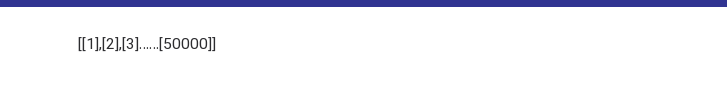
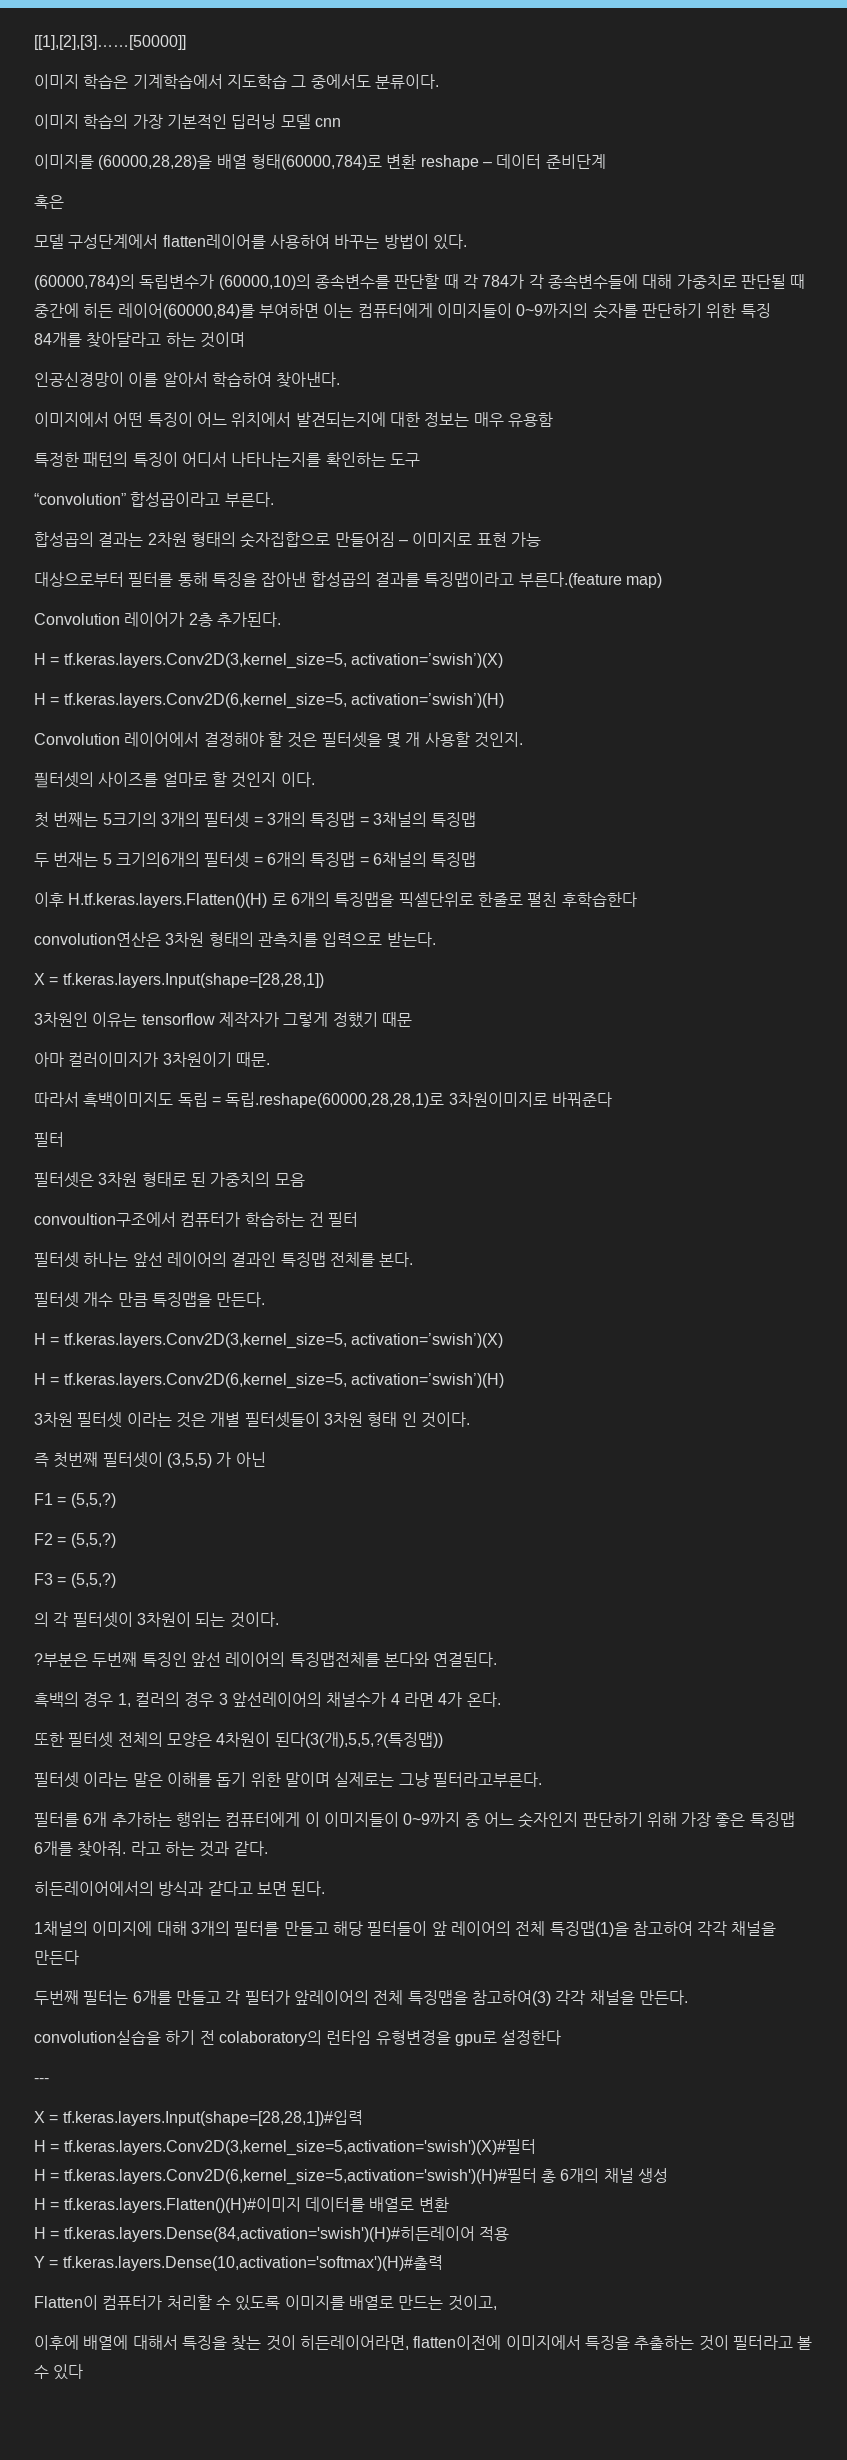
+ 이미지 학습은 기계학습에서 지도학습 그 중에서도 분류이다.
+ 이미지 학습의 가장 기본적인 딥러닝 모델 cnn
+ 이미지를 (60000,28,28)을 배열 형태(60000,784)로 변환 reshape – 데이터 준비단계
+ 혹은
+ 모델 구성단계에서 flatten레이어를 사용하여 바꾸는 방법이 있다.
+ (60000,784)의 독립변수가 (60000,10)의 종속변수를 판단할 때 각 784가 각 종속변수들에 대해 가중치로 판단될 때 중간에 히든 레이어(60000,84)를 부여하면 이는 컴퓨터에게 이미지들이 0~9까지의 숫자를 판단하기 위한 특징 84개를 찾아달라고 하는 것이며
+ 인공신경망이 이를 알아서 학습하여 찾아낸다.
+ 이미지에서 어떤 특징이 어느 위치에서 발견되는지에 대한 정보는 매우 유용함
+ 특정한 패턴의 특징이 어디서 나타나는지를 확인하는 도구
+ “convolution” 합성곱이라고 부른다.
+ 합성곱의 결과는 2차원 형태의 숫자집합으로 만들어짐 – 이미지로 표현 가능
+ 대상으로부터 필터를 통해 특징을 잡아낸 합성곱의 결과를 특징맵이라고 부른다.(feature map)
+ Convolution 레이어가 2층 추가된다.
+ H = tf.keras.layers.Conv2D(3,kernel_size=5, activation=’swish’)(X)
+ H = tf.keras.layers.Conv2D(6,kernel_size=5, activation=’swish’)(H)
+ Convolution 레이어에서 결정해야 할 것은 필터셋을 몇 개 사용할 것인지.
+ 픨터셋의 사이즈를 얼마로 할 것인지 이다.
+ 첫 번째는 5크기의 3개의 필터셋 = 3개의 특징맵 = 3채널의 특징맵
+ 두 번재는 5 크기의6개의 필터셋 = 6개의 특징맵 = 6채널의 특징맵
+ 이후 H.tf.keras.layers.Flatten()(H) 로 6개의 특징맵을 픽셀단위로 한줄로 펼친 후학습한다
+ convolution연산은 3차원 형태의 관측치를 입력으로 받는다.
+ X = tf.keras.layers.Input(shape=[28,28,1])
+ 3차원인 이유는 tensorflow 제작자가 그렇게 정했기 때문
+ 아마 컬러이미지가 3차원이기 때문.
+ 따라서 흑백이미지도 독립 = 독립.reshape(60000,28,28,1)로 3차원이미지로 바꿔준다
+ 필터
+ 필터셋은 3차원 형태로 된 가중치의 모음
+ convoultion구조에서 컴퓨터가 학습하는 건 필터
+ 필터셋 하나는 앞선 레이어의 결과인 특징맵 전체를 본다.
+ 필터셋 개수 만큼 특징맵을 만든다.
+ H = tf.keras.layers.Conv2D(3,kernel_size=5, activation=’swish’)(X)
+ H = tf.keras.layers.Conv2D(6,kernel_size=5, activation=’swish’)(H)
+ 3차원 필터셋 이라는 것은 개별 필터셋들이 3차원 형태 인 것이다.
+ 즉 첫번째 필터셋이 (3,5,5) 가 아닌
+ F1 = (5,5,?)
+ F2 = (5,5,?)
+ F3 = (5,5,?)
+ 의 각 필터셋이 3차원이 되는 것이다.
+ ?부분은 두번째 특징인 앞선 레이어의 특징맵전체를 본다와 연결된다.
+ 흑백의 경우 1, 컬러의 경우 3 앞선레이어의 채널수가 4 라면 4가 온다.
+ 또한 필터셋 전체의 모양은 4차원이 된다(3(개),5,5,?(특징맵))
+ 필터셋 이라는 말은 이해를 돕기 위한 말이며 실제로는 그냥 필터라고부른다.
+ 필터를 6개 추가하는 행위는 컴퓨터에게 이 이미지들이 0~9까지 중 어느 숫자인지 판단하기 위해 가장 좋은 특징맵 6개를 찾아줘. 라고 하는 것과 같다.
+ 히든레이어에서의 방식과 같다고 보면 된다.
+ 1채널의 이미지에 대해 3개의 필터를 만들고 해당 필터들이 앞 레이어의 전체 특징맵(1)을 참고하여 각각 채널을 만든다
+ 두번째 필터는 6개를 만들고 각 필터가 앞레이어의 전체 특징맵을 참고하여(3) 각각 채널을 만든다.
+ convolution실습을 하기 전 colaboratory의 런타임 유형변경을 gpu로 설정한다
+ ---
+ X = tf.keras.layers.Input(shape=[28,28,1])#입력
+ H = tf.keras.layers.Conv2D(3,kernel_size=5,activation='swish')(X)#필터
+ H = tf.keras.layers.Conv2D(6,kernel_size=5,activation='swish')(H)#필터 총 6개의 채널 생성
+ H = tf.keras.layers.Flatten()(H)#이미지 데이터를 배열로 변환
+ H = tf.keras.layers.Dense(84,activation='swish')(H)#히든레이어 적용
+ Y = tf.keras.layers.Dense(10,activation='softmax')(H)#출력
+ Flatten이 컴퓨터가 처리할 수 있도록 이미지를 배열로 만드는 것이고,
+ 이후에 배열에 대해서 특징을 찾는 것이 히든레이어라면, flatten이전에 이미지에서 특징을 추출하는 것이 필터라고 볼 수 있다

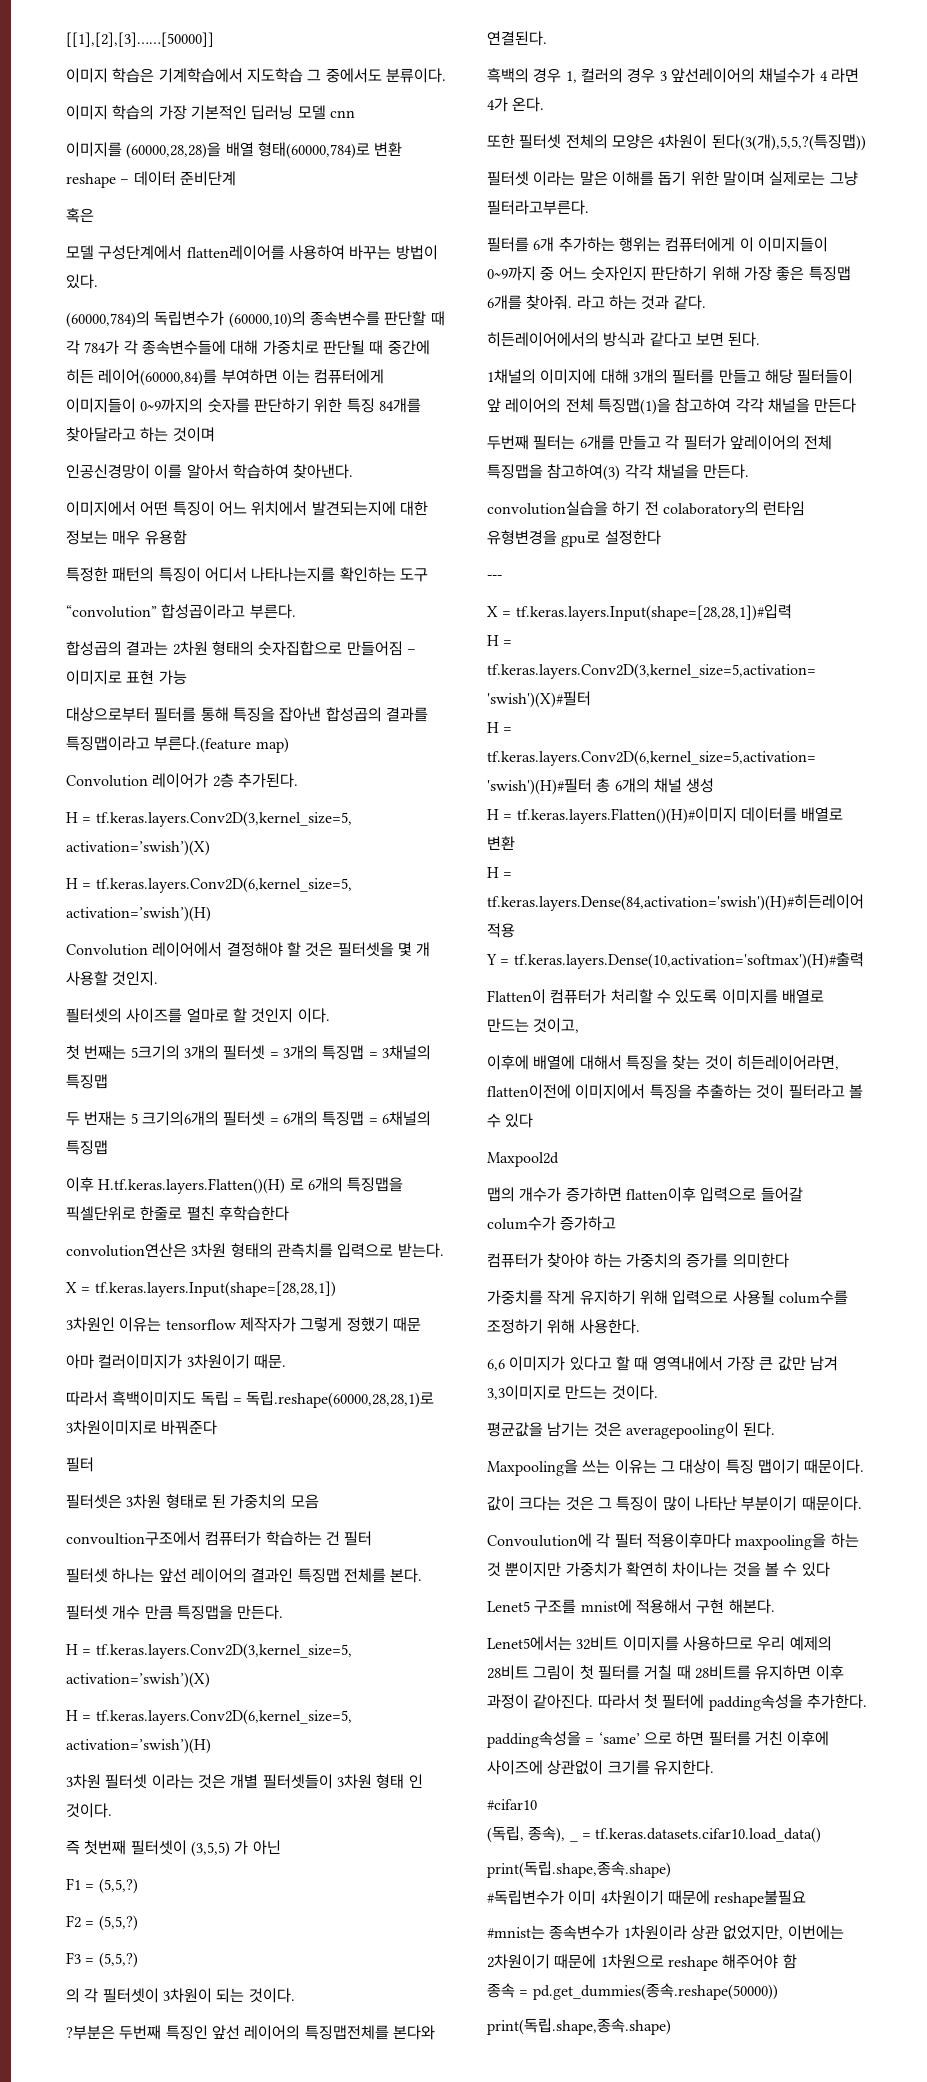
+ Maxpool2d
+ 맵의 개수가 증가하면 flatten이후 입력으로 들어갈 colum수가 증가하고
+ 컴퓨터가 찾아야 하는 가중치의 증가를 의미한다
+ 가중치를 작게 유지하기 위해 입력으로 사용될 colum수를 조정하기 위해 사용한다.
+ 6,6 이미지가 있다고 할 때 영역내에서 가장 큰 값만 남겨 3,3이미지로 만드는 것이다.
+ 평균값을 남기는 것은 averagepooling이 된다.
+ Maxpooling을 쓰는 이유는 그 대상이 특징 맵이기 때문이다.
+ 값이 크다는 것은 그 특징이 많이 나타난 부분이기 때문이다.
+ Convoulution에 각 필터 적용이후마다 maxpooling을 하는 것 뿐이지만 가중치가 확연히 차이나는 것을 볼 수 있다
+ Lenet5 구조를 mnist에 적용해서 구현 해본다.
+ Lenet5에서는 32비트 이미지를 사용하므로 우리 예제의 28비트 그림이 첫 필터를 거칠 때 28비트를 유지하면 이후 과정이 같아진다. 따라서 첫 필터에 padding속성을 추가한다.
+ padding속성을 = ‘same’ 으로 하면 필터를 거친 이후에 사이즈에 상관없이 크기를 유지한다.
+ #cifar10
+ (독립, 종속), _ = tf.keras.datasets.cifar10.load_data()
+ print(독립.shape,종속.shape)
+ #독립변수가 이미 4차원이기 때문에 reshape불필요
+ #mnist는 종속변수가 1차원이라 상관 없었지만, 이번에는 2차원이기 때문에 1차원으로 reshape 해주어야 함
+ 종속 = pd.get_dummies(종속.reshape(50000))
+ print(독립.shape,종속.shape)

